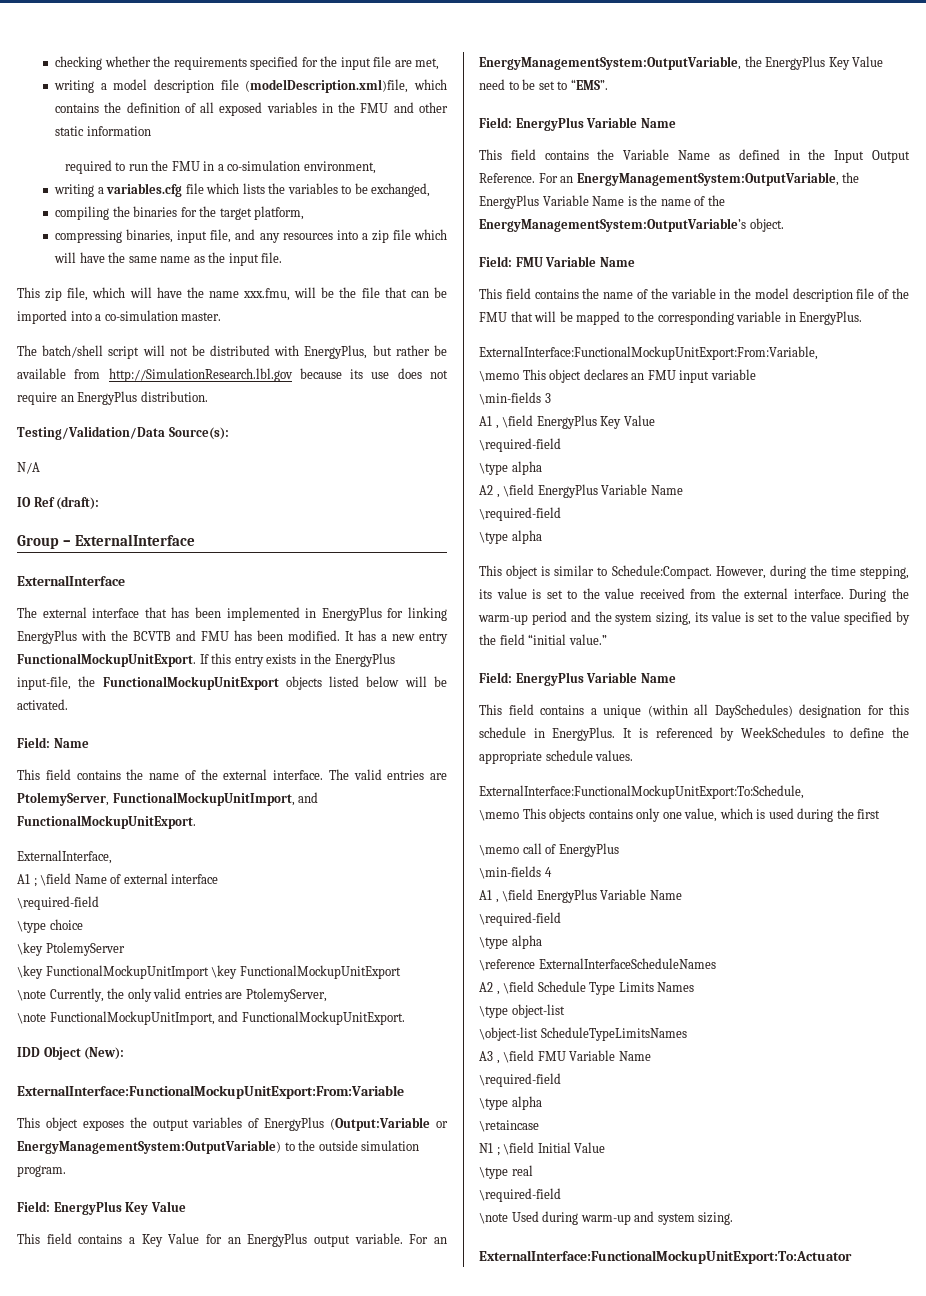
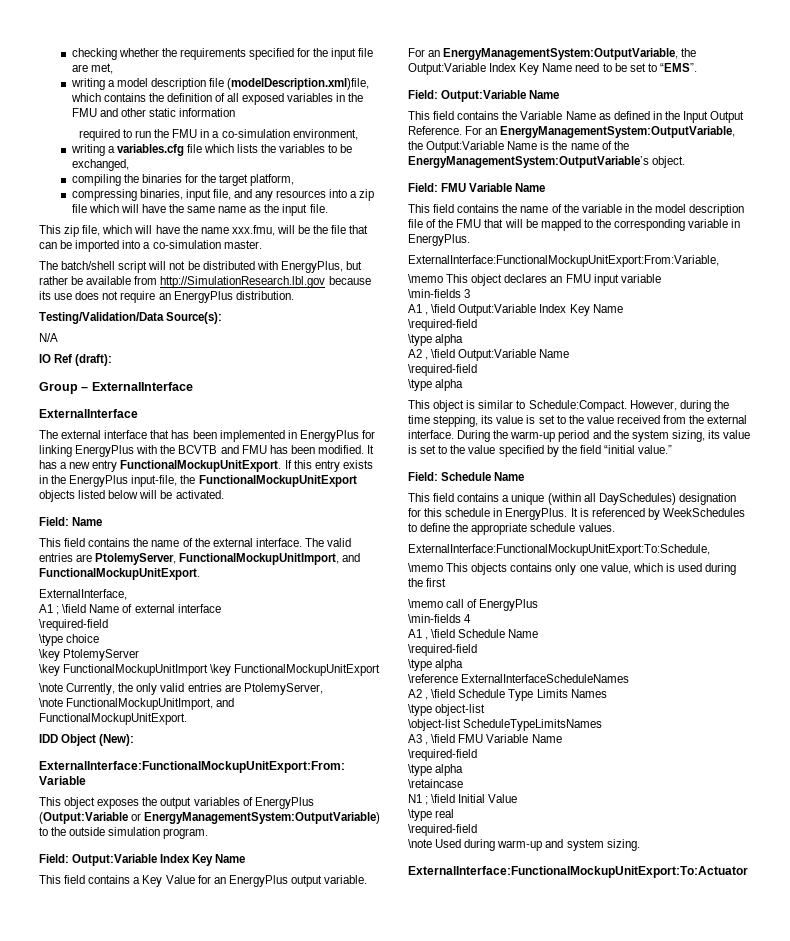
- Field: EnergyPlus Key Value
+ Field: Output:Variable Index Key Name
- For an EnergyManagementSystem:OutputVariable, the EnergyPlus Key Value need to be set to “EMS”.
- Field: EnergyPlus Variable Name
+ For an EnergyManagementSystem:OutputVariable, the Output:Variable Index Key Name need to be set to “EMS”.
+ Field: Output:Variable Name
- For an EnergyManagementSystem:OutputVariable, the EnergyPlus Variable Name is the name of the EnergyManagementSystem:OutputVariable’s object.
+ For an EnergyManagementSystem:OutputVariable, the Output:Variable Name is the name of the EnergyManagementSystem:OutputVariable’s object.
- A1 , \field EnergyPlus Key Value
+ A1 , \field Output:Variable Index Key Name
- A2 , \field EnergyPlus Variable Name
+ A2 , \field Output:Variable Name
  During the warm-up period and the system sizing, its value is set to the value specified by the field “initial value.”
- Field: EnergyPlus Variable Name
+ Field: Schedule Name
- A1 , \field EnergyPlus Variable Name
+ A1 , \field Schedule Name

